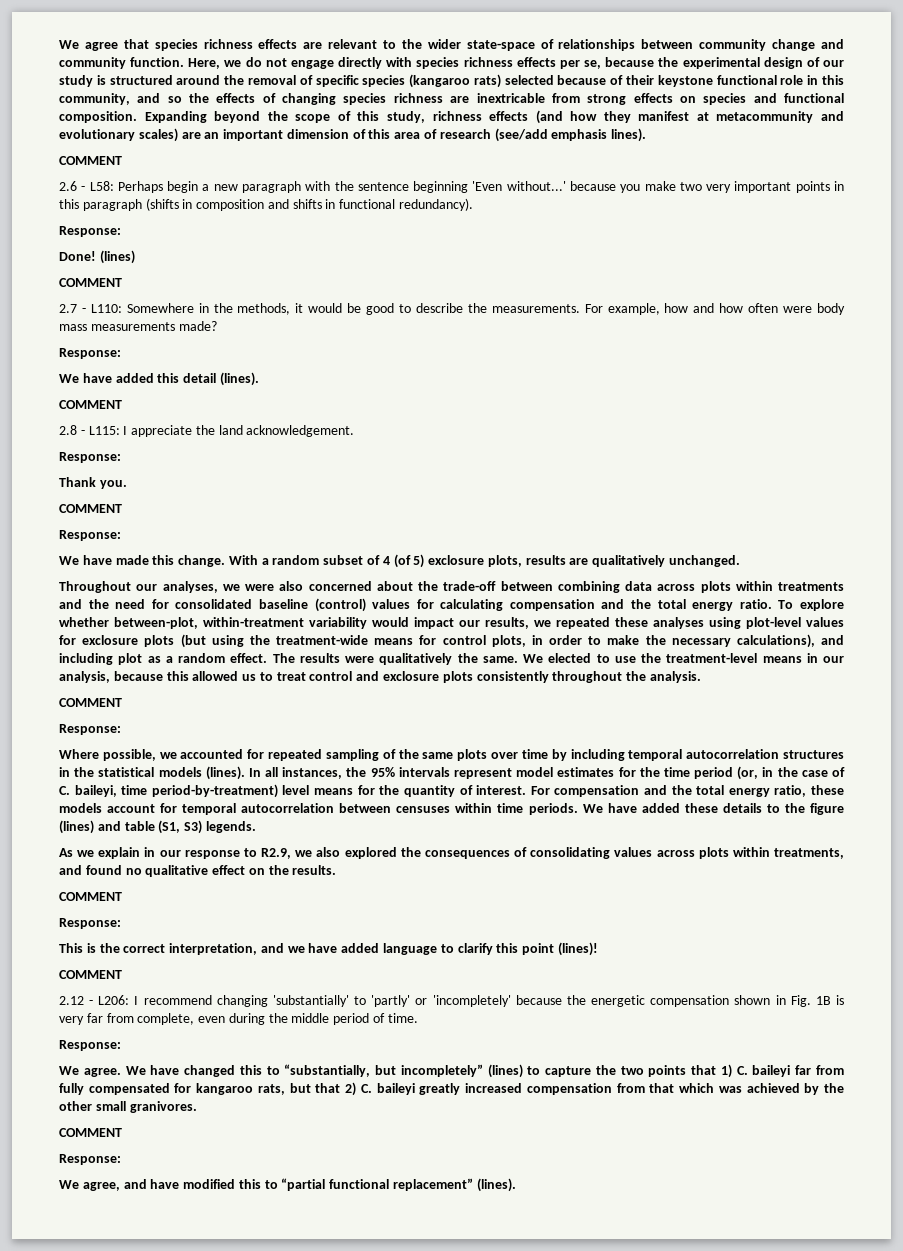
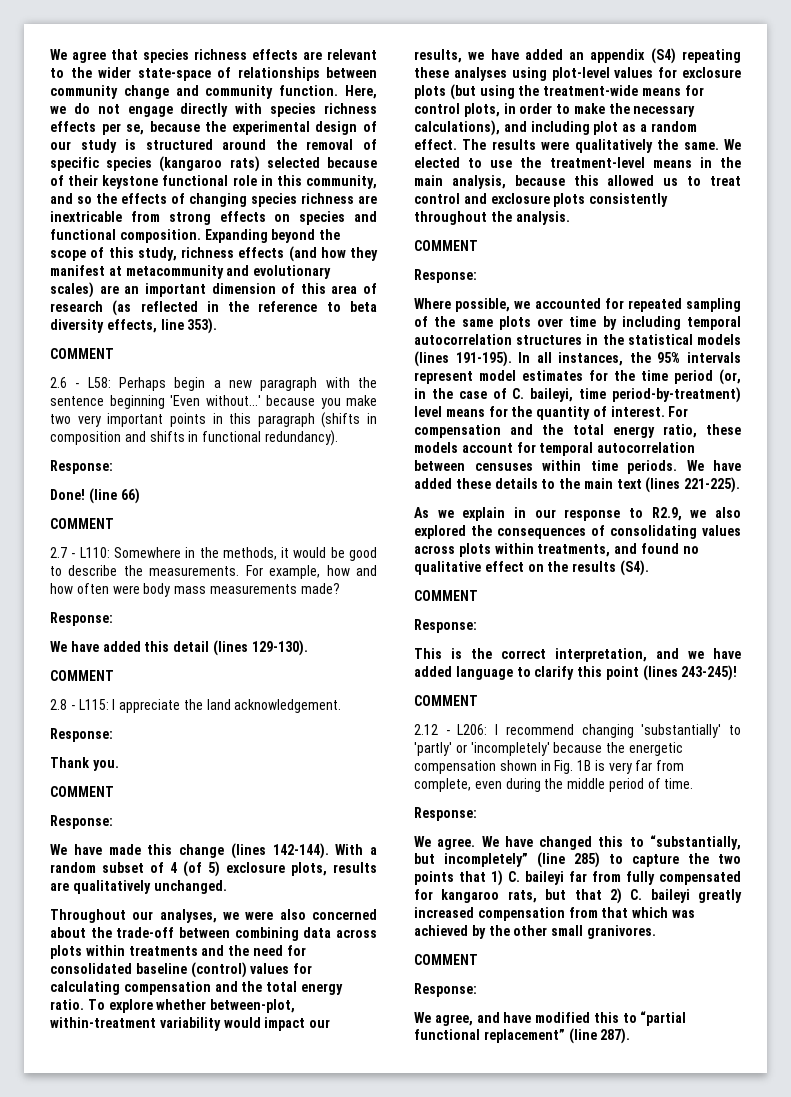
- Expanding beyond the scope of this study, richness effects (and how they manifest at metacommunity and evolutionary scales) are an important dimension of this area of research (see/add emphasis lines).
+ Expanding beyond the scope of this study, richness effects (and how they manifest at metacommunity and evolutionary scales) are an important dimension of this area of research (as reflected in the reference to beta diversity effects, line 353).
- Done! (lines)
+ Done! (line 66)
- We have added this detail (lines).
+ We have added this detail (lines 129-130).
- We have made this change.
+ We have made this change (lines 142-144).
- To explore whether between-plot, within-treatment variability would impact our results, we repeated these analyses using plot-level values for exclosure plots (but using the treatment-wide means for control plots, in order to make the necessary calculations), and including plot as a random effect.
+ To explore whether between-plot, within-treatment variability would impact our results, we have added an appendix (S4) repeating these analyses using plot-level values for exclosure plots (but using the treatment-wide means for control plots, in order to make the necessary calculations), and including plot as a random effect.
- We elected to use the treatment-level means in our analysis, because this allowed us to treat control and exclosure plots consistently throughout the analysis.
+ We elected to use the treatment-level means in the main analysis, because this allowed us to treat control and exclosure plots consistently throughout the analysis.
- Where possible, we accounted for repeated sampling of the same plots over time by including temporal autocorrelation structures in the statistical models (lines).
+ Where possible, we accounted for repeated sampling of the same plots over time by including temporal autocorrelation structures in the statistical models (lines 191-195).
- We have added these details to the figure (lines) and table (S1, S3) legends.
+ We have added these details to the main text (lines 221-225).
- As we explain in our response to R2.9, we also explored the consequences of consolidating values across plots within treatments, and found no qualitative effect on the results.
+ As we explain in our response to R2.9, we also explored the consequences of consolidating values across plots within treatments, and found no qualitative effect on the results (S4).
- This is the correct interpretation, and we have added language to clarify this point (lines)!
+ This is the correct interpretation, and we have added language to clarify this point (lines 243-245)!
- We have changed this to “substantially, but incompletely” (lines) to capture the two points that 1) C. baileyi far from fully compensated for kangaroo rats, but that 2) C. baileyi greatly increased compensation from that which was achieved by the other small granivores.
+ We have changed this to “substantially, but incompletely” (line 285) to capture the two points that 1) C. baileyi far from fully compensated for kangaroo rats, but that 2) C. baileyi greatly increased compensation from that which was achieved by the other small granivores.
- We agree, and have modified this to “partial functional replacement” (lines).
+ We agree, and have modified this to “partial functional replacement” (line 287).

